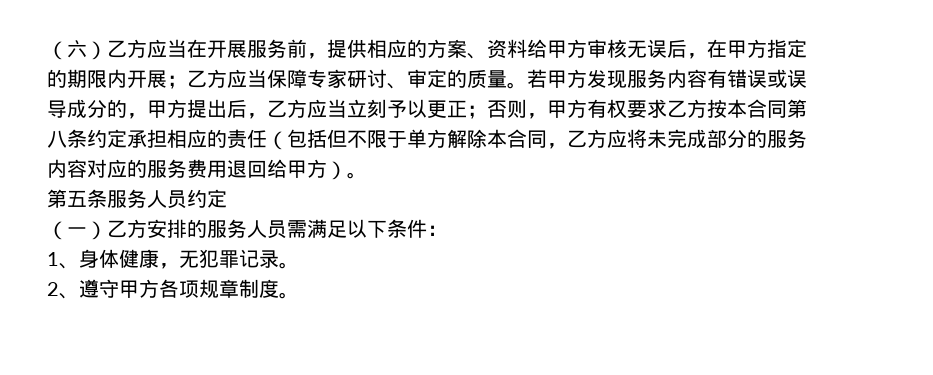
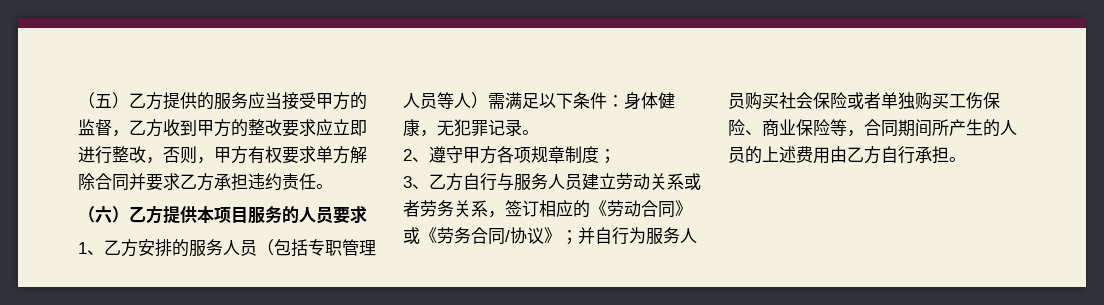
- （六）乙方应当在开展服务前，提供相应的方案、资料给甲方审核无误后，在甲方指定的期限内开展；乙方应当保障专家研讨、审定的质量。若甲方发现服务内容有错误或误导成分的，甲方提出后，乙方应当立刻予以更正；否则，甲方有权要求乙方按本合同第八条约定承担相应的责任（包括但不限于单方解除本合同，乙方应将未完成部分的服务内容对应的服务费用退回给甲方）。
- 第五条服务人员约定
- （一）乙方安排的服务人员需满足以下条件：
- 1、身体健康，无犯罪记录。
+ （五）乙方提供的服务应当接受甲方的监督，乙方收到甲方的整改要求应立即进行整改，否则，甲方有权要求单方解除合同并要求乙方承担违约责任。
+ （六）乙方提供本项目服务的人员要求
+ 1、乙方安排的服务人员（包括专职管理人员等人）需满足以下条件：身体健康，无犯罪记录。
- 2、遵守甲方各项规章制度。
+ 2、遵守甲方各项规章制度；
+ 3、乙方自行与服务人员建立劳动关系或者劳务关系，签订相应的《劳动合同》或《劳务合同/协议》；并自行为服务人员购买社会保险或者单独购买工伤保险、商业保险等，合同期间所产生的人员的上述费用由乙方自行承担。

